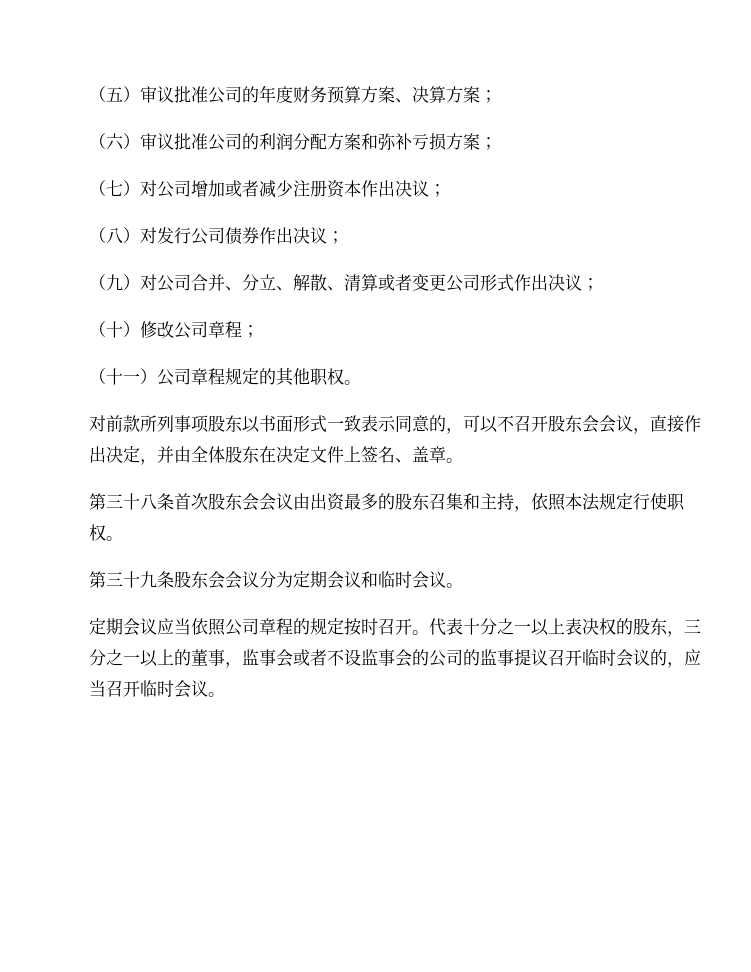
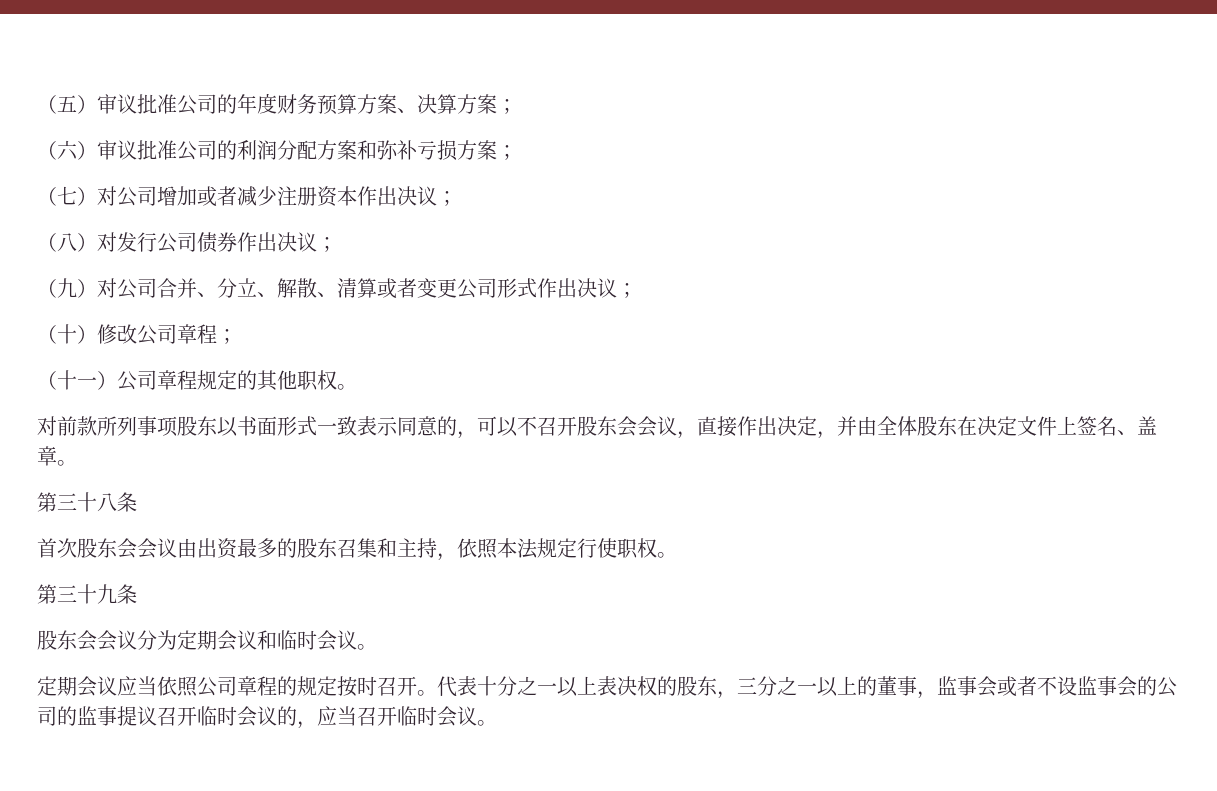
- 第三十八条首次股东会会议由出资最多的股东召集和主持，依照本法规定行使职权。
+ 第三十八条
+ 首次股东会会议由出资最多的股东召集和主持，依照本法规定行使职权。
- 第三十九条股东会会议分为定期会议和临时会议。
+ 第三十九条
+ 股东会会议分为定期会议和临时会议。

